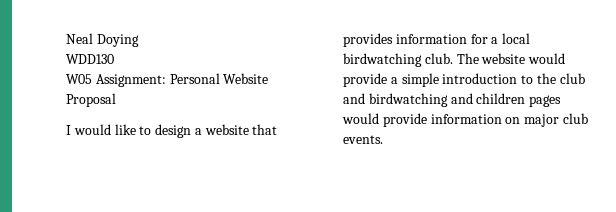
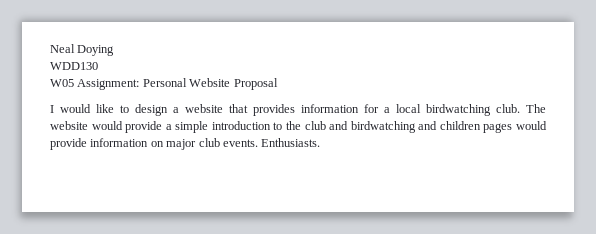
+ Enthusiasts.

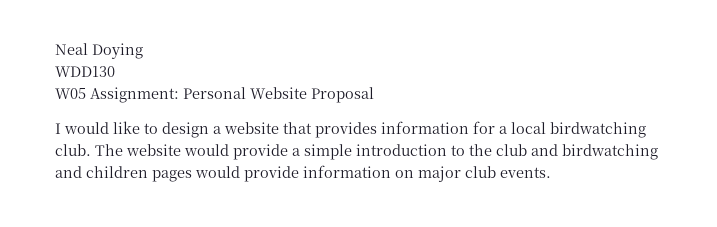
- Enthusiasts.

